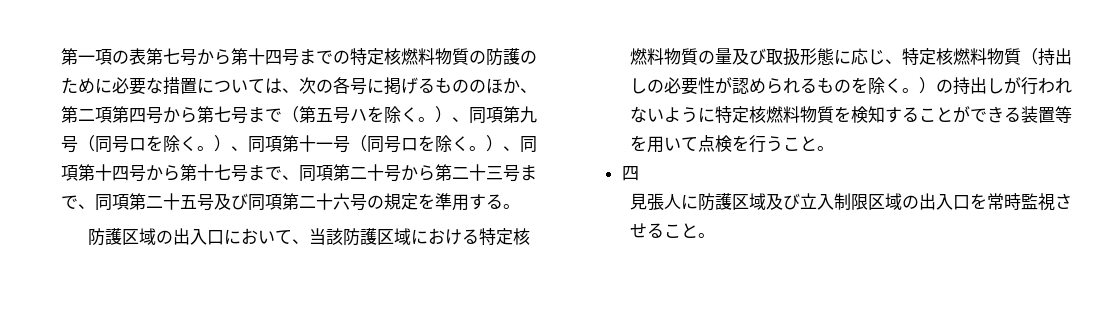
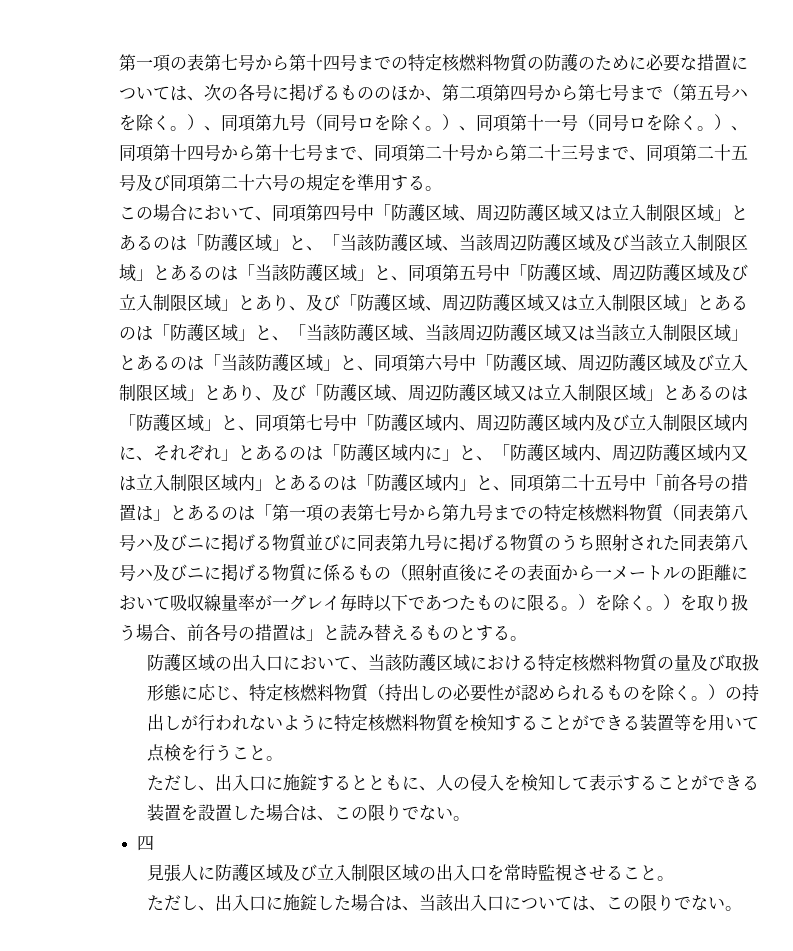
+ この場合において、同項第四号中「防護区域、周辺防護区域又は立入制限区域」とあるのは「防護区域」と、「当該防護区域、当該周辺防護区域及び当該立入制限区域」とあるのは「当該防護区域」と、同項第五号中「防護区域、周辺防護区域及び立入制限区域」とあり、及び「防護区域、周辺防護区域又は立入制限区域」とあるのは「防護区域」と、「当該防護区域、当該周辺防護区域又は当該立入制限区域」とあるのは「当該防護区域」と、同項第六号中「防護区域、周辺防護区域及び立入制限区域」とあり、及び「防護区域、周辺防護区域又は立入制限区域」とあるのは「防護区域」と、同項第七号中「防護区域内、周辺防護区域内及び立入制限区域内に、それぞれ」とあるのは「防護区域内に」と、「防護区域内、周辺防護区域内又は立入制限区域内」とあるのは「防護区域内」と、同項第二十五号中「前各号の措置は」とあるのは「第一項の表第七号から第九号までの特定核燃料物質（同表第八号ハ及びニに掲げる物質並びに同表第九号に掲げる物質のうち照射された同表第八号ハ及びニに掲げる物質に係るもの（照射直後にその表面から一メートルの距離において吸収線量率が一グレイ毎時以下であつたものに限る。）を除く。）を取り扱う場合、前各号の措置は」と読み替えるものとする。
+ ただし、出入口に施錠するとともに、人の侵入を検知して表示することができる装置を設置した場合は、この限りでない。
+ ただし、出入口に施錠した場合は、当該出入口については、この限りでない。

